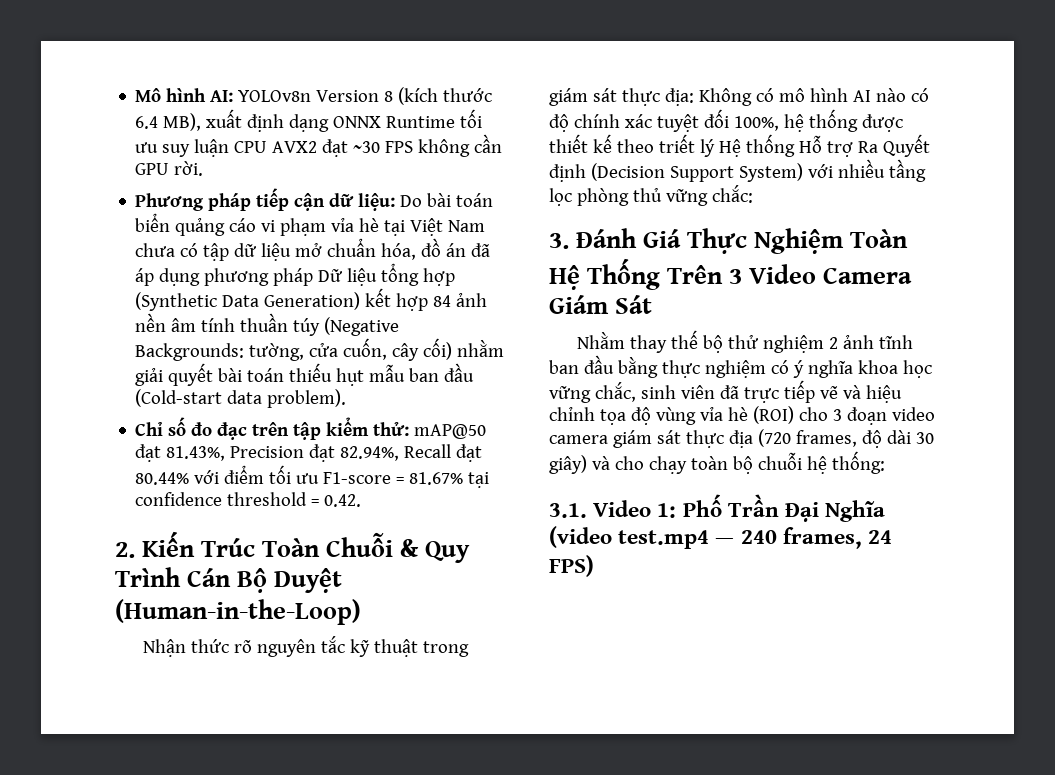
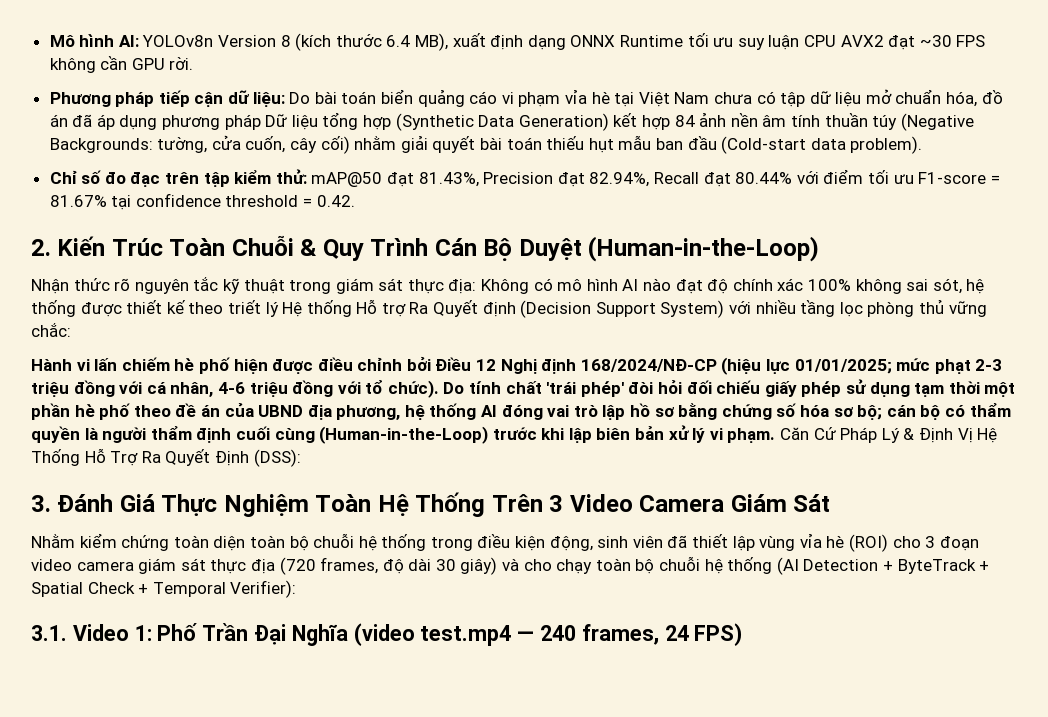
- Nhận thức rõ nguyên tắc kỹ thuật trong giám sát thực địa: Không có mô hình AI nào có độ chính xác tuyệt đối 100%, hệ thống được thiết kế theo triết lý Hệ thống Hỗ trợ Ra Quyết định (Decision Support System) với nhiều tầng lọc phòng thủ vững chắc:
+ Nhận thức rõ nguyên tắc kỹ thuật trong giám sát thực địa: Không có mô hình AI nào đạt độ chính xác 100% không sai sót, hệ thống được thiết kế theo triết lý Hệ thống Hỗ trợ Ra Quyết định (Decision Support System) với nhiều tầng lọc phòng thủ vững chắc:
+ Hành vi lấn chiếm hè phố hiện được điều chỉnh bởi Điều 12 Nghị định 168/2024/NĐ-CP (hiệu lực 01/01/2025; mức phạt 2-3 triệu đồng với cá nhân, 4-6 triệu đồng với tổ chức). Do tính chất 'trái phép' đòi hỏi đối chiếu giấy phép sử dụng tạm thời một phần hè phố theo đề án của UBND địa phương, hệ thống AI đóng vai trò lập hồ sơ bằng chứng số hóa sơ bộ; cán bộ có thẩm quyền là người thẩm định cuối cùng (Human-in-the-Loop) trước khi lập biên bản xử lý vi phạm. Căn Cứ Pháp Lý & Định Vị Hệ Thống Hỗ Trợ Ra Quyết Định (DSS):
- Nhằm thay thế bộ thử nghiệm 2 ảnh tĩnh ban đầu bằng thực nghiệm có ý nghĩa khoa học vững chắc, sinh viên đã trực tiếp vẽ và hiệu chỉnh tọa độ vùng vỉa hè (ROI) cho 3 đoạn video camera giám sát thực địa (720 frames, độ dài 30 giây) và cho chạy toàn bộ chuỗi hệ thống:
+ Nhằm kiểm chứng toàn diện toàn bộ chuỗi hệ thống trong điều kiện động, sinh viên đã thiết lập vùng vỉa hè (ROI) cho 3 đoạn video camera giám sát thực địa (720 frames, độ dài 30 giây) và cho chạy toàn bộ chuỗi hệ thống (AI Detection + ByteTrack + Spatial Check + Temporal Verifier):

